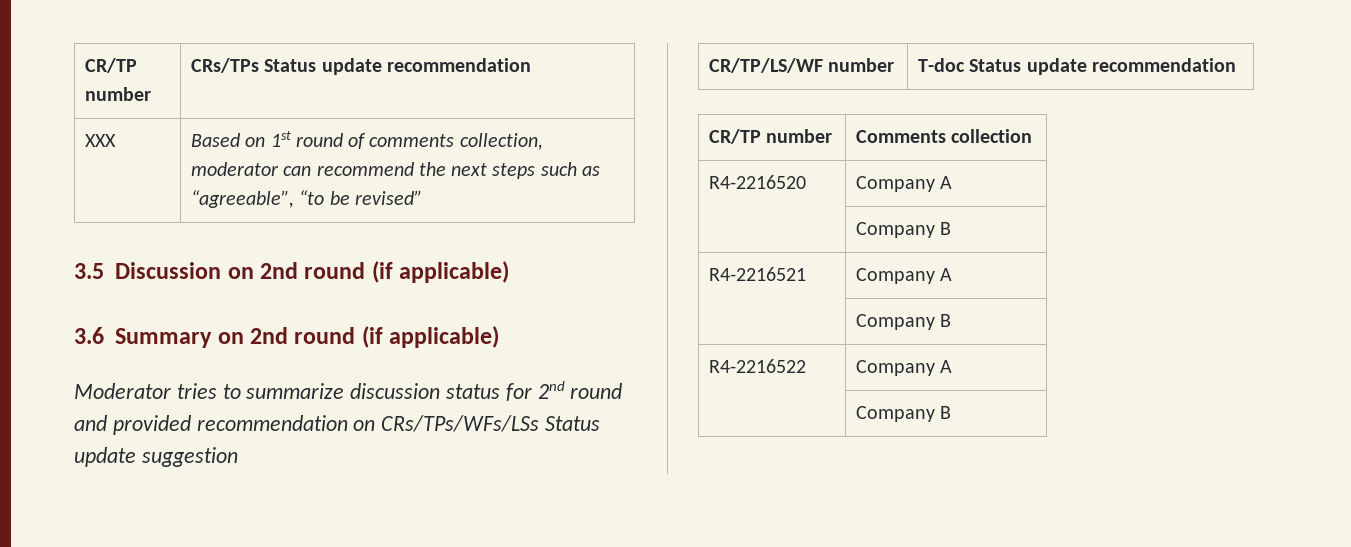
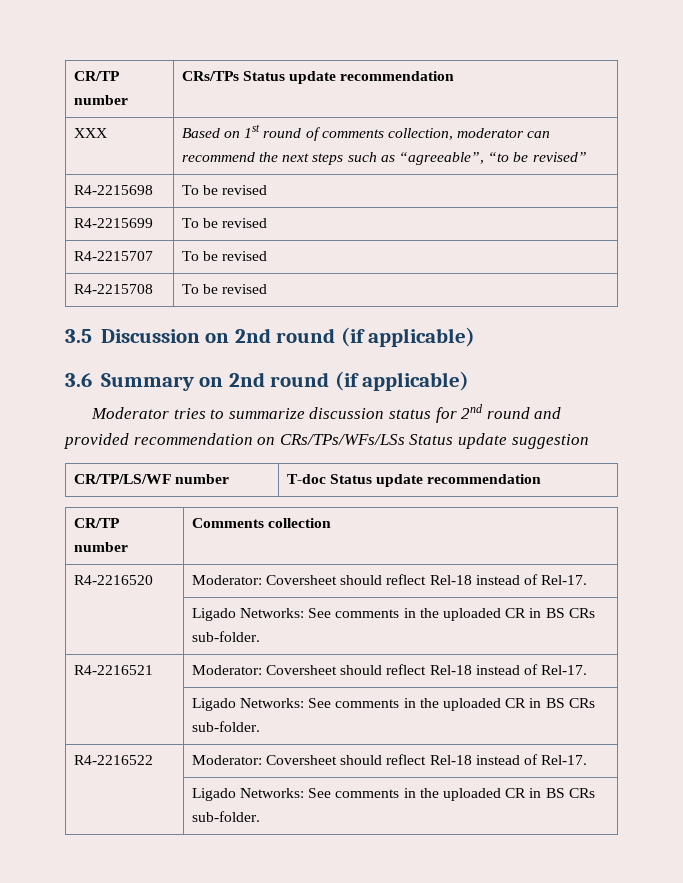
+ R4-2215698 | To be revised
+ R4-2215699 | To be revised
+ R4-2215707 | To be revised
+ R4-2215708 | To be revised
- R4-2216520 | Company A
- | Company B
- R4-2216521 | Company A
- | Company B
- R4-2216522 | Company A
- | Company B
+ R4-2216520 | Moderator: Coversheet should reflect Rel-18 instead of Rel-17.
+ | Ligado Networks: See comments in the uploaded CR in BS CRs sub-folder.
+ R4-2216521 | Moderator: Coversheet should reflect Rel-18 instead of Rel-17.
+ | Ligado Networks: See comments in the uploaded CR in BS CRs sub-folder.
+ R4-2216522 | Moderator: Coversheet should reflect Rel-18 instead of Rel-17.
+ | Ligado Networks: See comments in the uploaded CR in BS CRs sub-folder.

